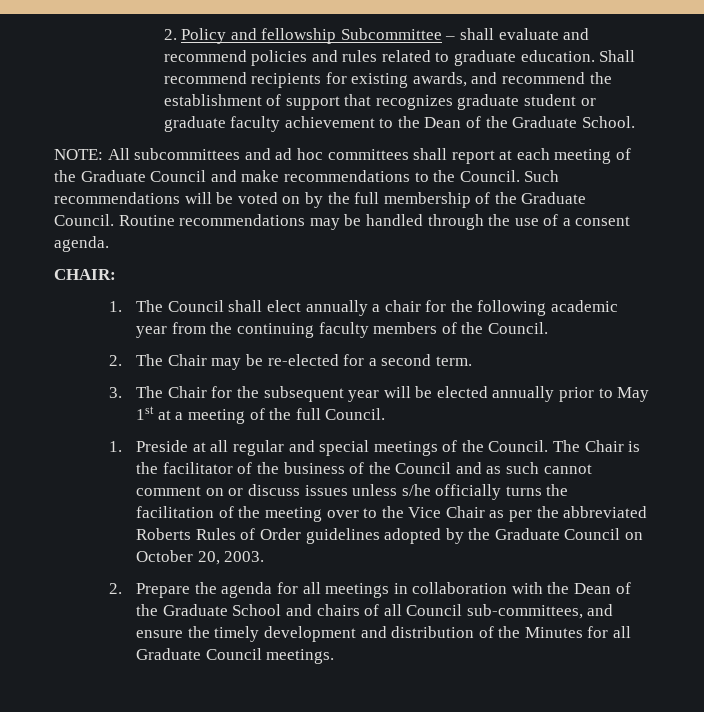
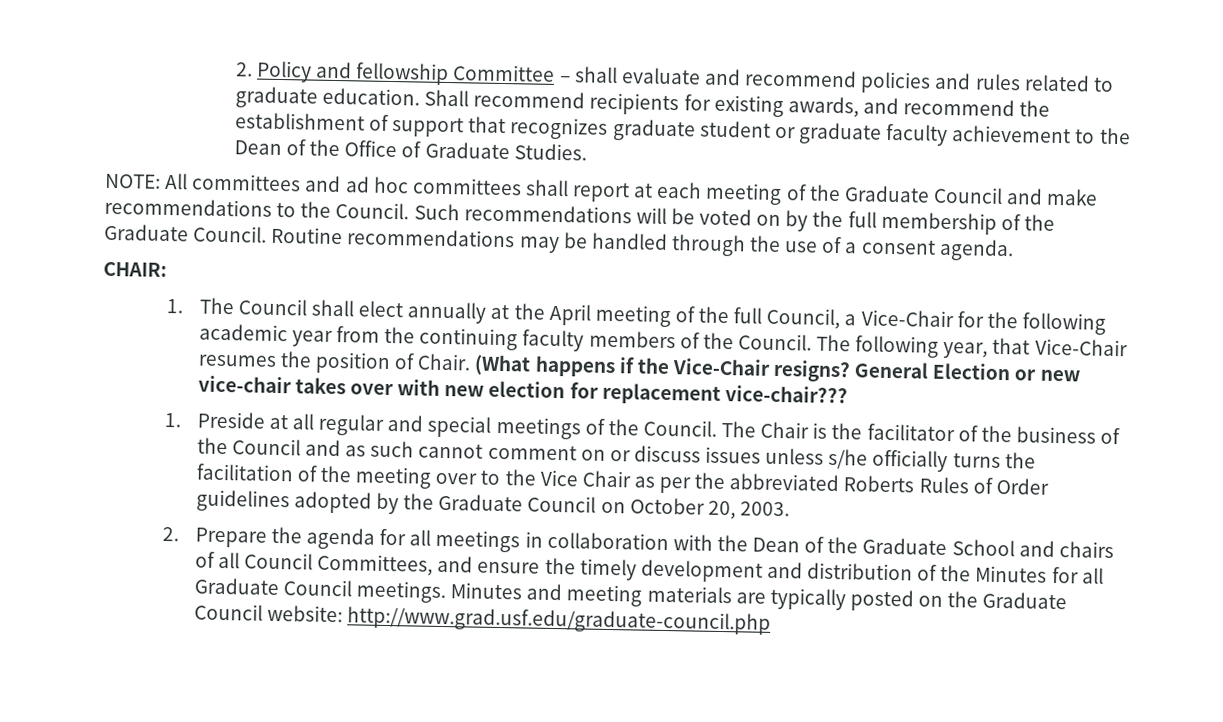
- 2. Policy and fellowship Subcommittee – shall evaluate and recommend policies and rules related to graduate education.
+ 2. Policy and fellowship Committee – shall evaluate and recommend policies and rules related to graduate education.
- Shall recommend recipients for existing awards, and recommend the establishment of support that recognizes graduate student or graduate faculty achievement to the Dean of the Graduate School.
+ Shall recommend recipients for existing awards, and recommend the establishment of support that recognizes graduate student or graduate faculty achievement to the Dean of the Office of Graduate Studies.
- NOTE: All subcommittees and ad hoc committees shall report at each meeting of the Graduate Council and make recommendations to the Council.
+ NOTE: All committees and ad hoc committees shall report at each meeting of the Graduate Council and make recommendations to the Council.
- 1. The Council shall elect annually a chair for the following academic year from the continuing faculty members of the Council.
- 2. The Chair may be re-elected for a second term.
- 3. The Chair for the subsequent year will be elected annually prior to May 1st at a meeting of the full Council.
+ 1. The Council shall elect annually at the April meeting of the full Council, a Vice-Chair for the following academic year from the continuing faculty members of the Council. The following year, that Vice-Chair resumes the position of Chair. (What happens if the Vice-Chair resigns? General Election or new vice-chair takes over with new election for replacement vice-chair???
- 2. Prepare the agenda for all meetings in collaboration with the Dean of the Graduate School and chairs of all Council sub-committees, and ensure the timely development and distribution of the Minutes for all Graduate Council meetings.
+ 2. Prepare the agenda for all meetings in collaboration with the Dean of the Graduate School and chairs of all Council Committees, and ensure the timely development and distribution of the Minutes for all Graduate Council meetings.
+ Minutes and meeting materials are typically posted on the Graduate Council website: http://www.grad.usf.edu/graduate-council.php

